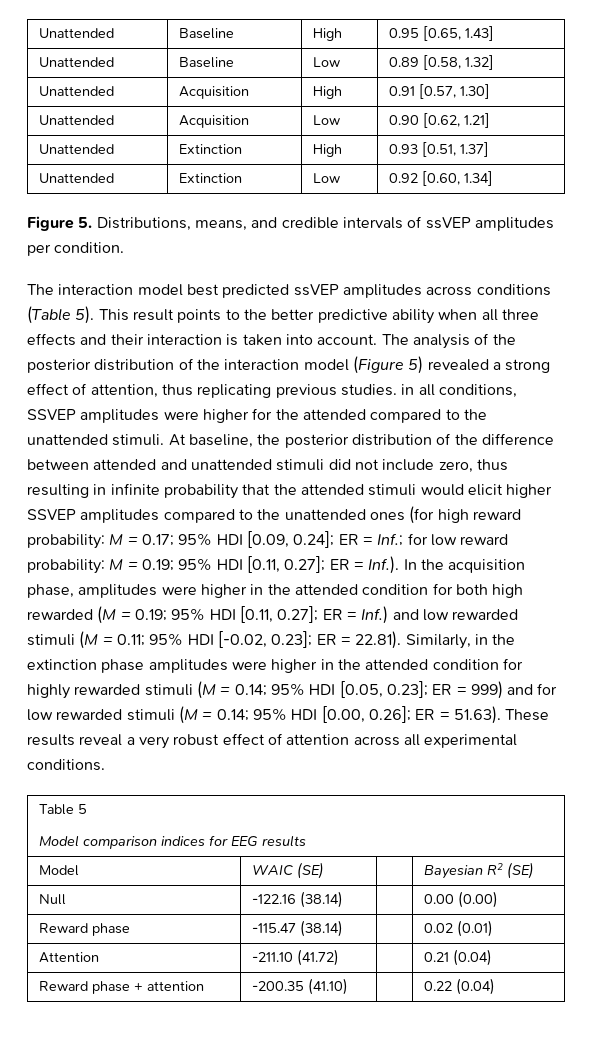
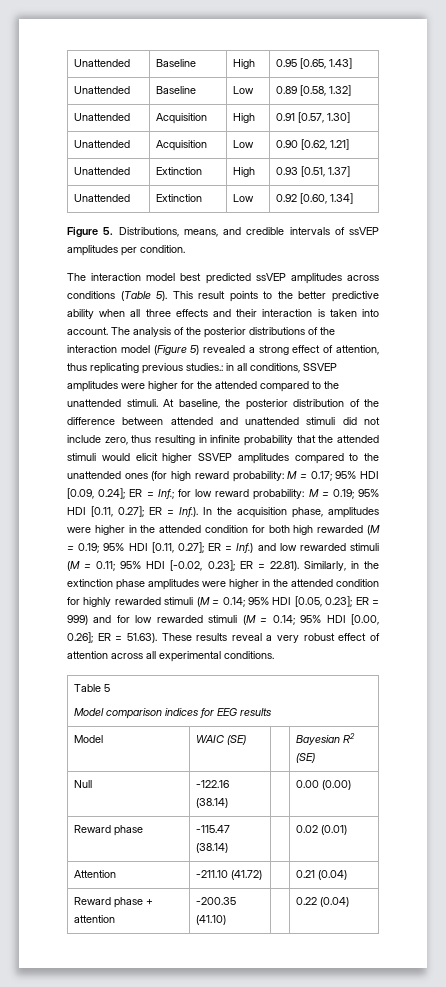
- The analysis of the posterior distribution of the interaction model (Figure 5) revealed a strong effect of attention, thus replicating previous studies. in all conditions, SSVEP amplitudes were higher for the attended compared to the unattended stimuli.
+ The analysis of the posterior distributions of the interaction model (Figure 5) revealed a strong effect of attention, thus replicating previous studies.: in all conditions, SSVEP amplitudes were higher for the attended compared to the unattended stimuli.

